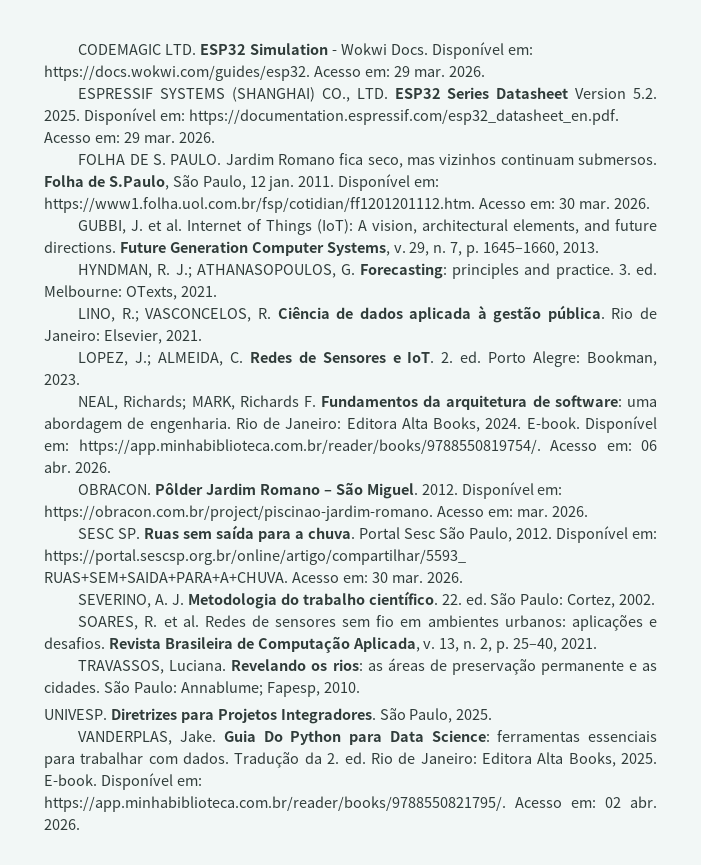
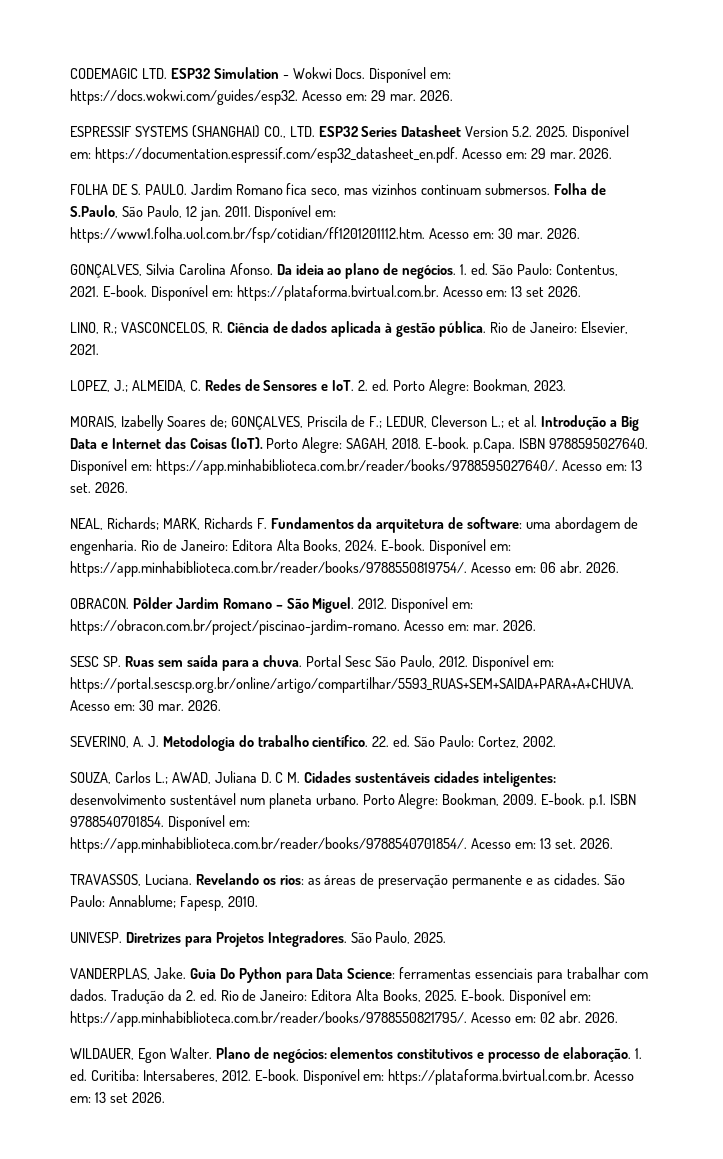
- GUBBI, J. et al. Internet of Things (IoT): A vision, architectural elements, and future directions. Future Generation Computer Systems, v. 29, n. 7, p. 1645–1660, 2013.
- HYNDMAN, R. J.; ATHANASOPOULOS, G. Forecasting: principles and practice. 3. ed. Melbourne: OTexts, 2021.
+ GONÇALVES, Silvia Carolina Afonso. Da ideia ao plano de negócios. 1. ed. São Paulo: Contentus, 2021. E-book. Disponível em: https://plataforma.bvirtual.com.br. Acesso em: 13 set 2026.
+ MORAIS, Izabelly Soares de; GONÇALVES, Priscila de F.; LEDUR, Cleverson L.; et al. Introdução a Big Data e Internet das Coisas (IoT). Porto Alegre: SAGAH, 2018. E-book. p.Capa. ISBN 9788595027640. Disponível em: https://app.minhabiblioteca.com.br/reader/books/9788595027640/. Acesso em: 13 set. 2026.
- SOARES, R. et al. Redes de sensores sem fio em ambientes urbanos: aplicações e desafios. Revista Brasileira de Computação Aplicada, v. 13, n. 2, p. 25–40, 2021.
+ SOUZA, Carlos L.; AWAD, Juliana D. C M. Cidades sustentáveis cidades inteligentes: desenvolvimento sustentável num planeta urbano. Porto Alegre: Bookman, 2009. E-book. p.1. ISBN 9788540701854. Disponível em: https://app.minhabiblioteca.com.br/reader/books/9788540701854/. Acesso em: 13 set. 2026.
+ WILDAUER, Egon Walter. Plano de negócios: elementos constitutivos e processo de elaboração. 1. ed. Curitiba: Intersaberes, 2012. E-book. Disponível em: https://plataforma.bvirtual.com.br. Acesso em: 13 set 2026.

